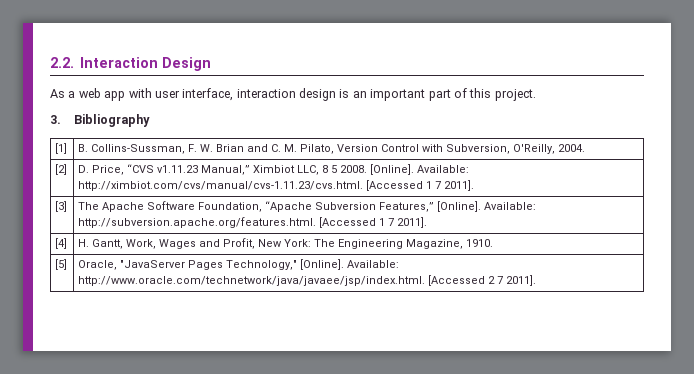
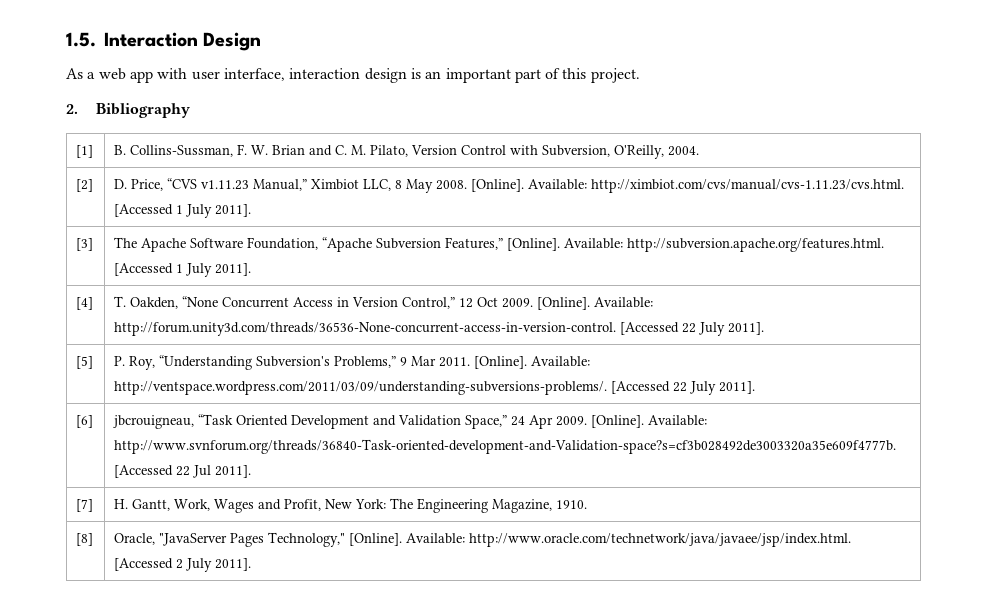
- 2.2. Interaction Design
+ 1.5. Interaction Design
- 3. Bibliography
+ 2. Bibliography
- [2] | D. Price, “CVS v1.11.23 Manual,” Ximbiot LLC, 8 5 2008. [Online]. Available: http://ximbiot.com/cvs/manual/cvs-1.11.23/cvs.html. [Accessed 1 7 2011].
+ [2] | D. Price, “CVS v1.11.23 Manual,” Ximbiot LLC, 8 May 2008. [Online]. Available: http://ximbiot.com/cvs/manual/cvs-1.11.23/cvs.html. [Accessed 1 July 2011].
- [3] | The Apache Software Foundation, “Apache Subversion Features,” [Online]. Available: http://subversion.apache.org/features.html. [Accessed 1 7 2011].
+ [3] | The Apache Software Foundation, “Apache Subversion Features,” [Online]. Available: http://subversion.apache.org/features.html. [Accessed 1 July 2011].
- [4] | H. Gantt, Work, Wages and Profit, New York: The Engineering Magazine, 1910.
+ [4] | T. Oakden, “None Concurrent Access in Version Control,” 12 Oct 2009. [Online]. Available: http://forum.unity3d.com/threads/36536-None-concurrent-access-in-version-control. [Accessed 22 July 2011].
+ [5] | P. Roy, “Understanding Subversion's Problems,” 9 Mar 2011. [Online]. Available: http://ventspace.wordpress.com/2011/03/09/understanding-subversions-problems/. [Accessed 22 July 2011].
+ [6] | jbcrouigneau, “Task Oriented Development and Validation Space,” 24 Apr 2009. [Online]. Available: http://www.svnforum.org/threads/36840-Task-oriented-development-and-Validation-space?s=cf3b028492de3003320a35e609f4777b. [Accessed 22 Jul 2011].
+ [7] | H. Gantt, Work, Wages and Profit, New York: The Engineering Magazine, 1910.
- [5] | Oracle, "JavaServer Pages Technology," [Online]. Available: http://www.oracle.com/technetwork/java/javaee/jsp/index.html. [Accessed 2 7 2011].
+ [8] | Oracle, "JavaServer Pages Technology," [Online]. Available: http://www.oracle.com/technetwork/java/javaee/jsp/index.html. [Accessed 2 July 2011].

